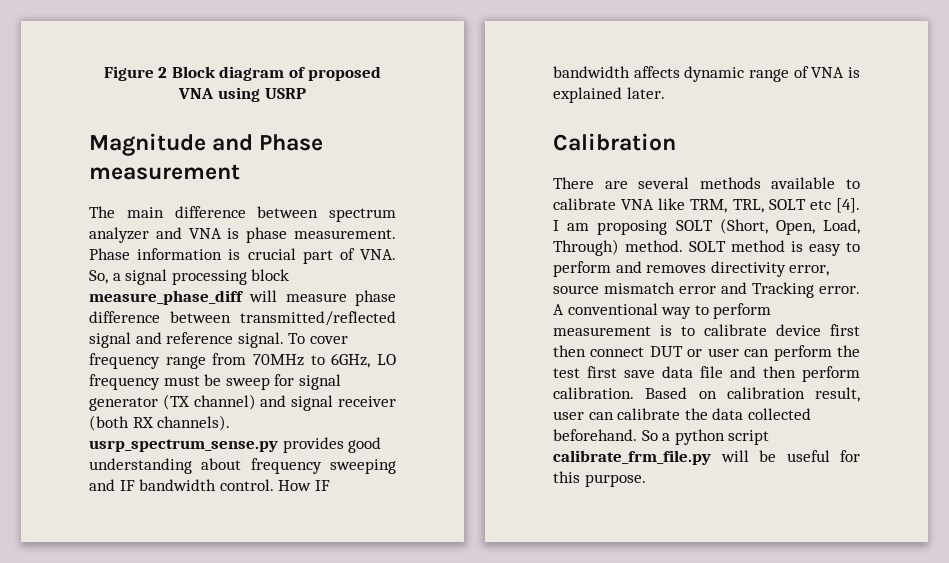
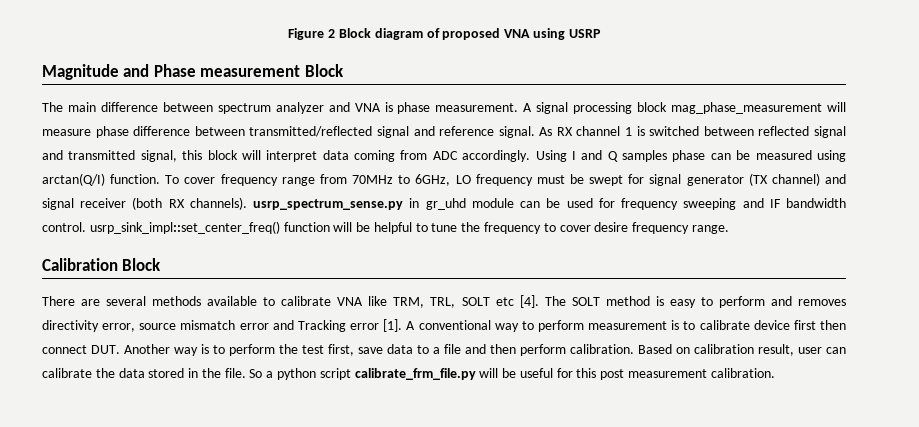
- Magnitude and Phase measurement
+ Magnitude and Phase measurement Block
- Phase information is crucial part of VNA. So, a signal processing block measure_phase_diff will measure phase difference between transmitted/reflected signal and reference signal.
+ A signal processing block mag_phase_measurement will measure phase difference between transmitted/reflected signal and reference signal.
+ As RX channel 1 is switched between reflected signal and transmitted signal, this block will interpret data coming from ADC accordingly. Using I and Q samples phase can be measured using arctan(Q/I) function.
- To cover frequency range from 70MHz to 6GHz, LO frequency must be sweep for signal generator (TX channel) and signal receiver (both RX channels). usrp_spectrum_sense.py provides good understanding about frequency sweeping and IF bandwidth control. How IF bandwidth affects dynamic range of VNA is explained later.
+ To cover frequency range from 70MHz to 6GHz, LO frequency must be swept for signal generator (TX channel) and signal receiver (both RX channels). usrp_spectrum_sense.py in gr_uhd module can be used for frequency sweeping and IF bandwidth control. usrp_sink_impl::set_center_freq() function will be helpful to tune the frequency to cover desire frequency range.
- Calibration
+ Calibration Block
- I am proposing SOLT (Short, Open, Load, Through) method. SOLT method is easy to perform and removes directivity error, source mismatch error and Tracking error.
+ The SOLT method is easy to perform and removes directivity error, source mismatch error and Tracking error [1].
- A conventional way to perform measurement is to calibrate device first then connect DUT or user can perform the test first save data file and then perform calibration.
+ A conventional way to perform measurement is to calibrate device first then connect DUT. Another way is to perform the test first, save data to a file and then perform calibration.
- Based on calibration result, user can calibrate the data collected beforehand.
+ Based on calibration result, user can calibrate the data stored in the file.
- So a python script calibrate_frm_file.py will be useful for this purpose.
+ So a python script calibrate_frm_file.py will be useful for this post measurement calibration.

